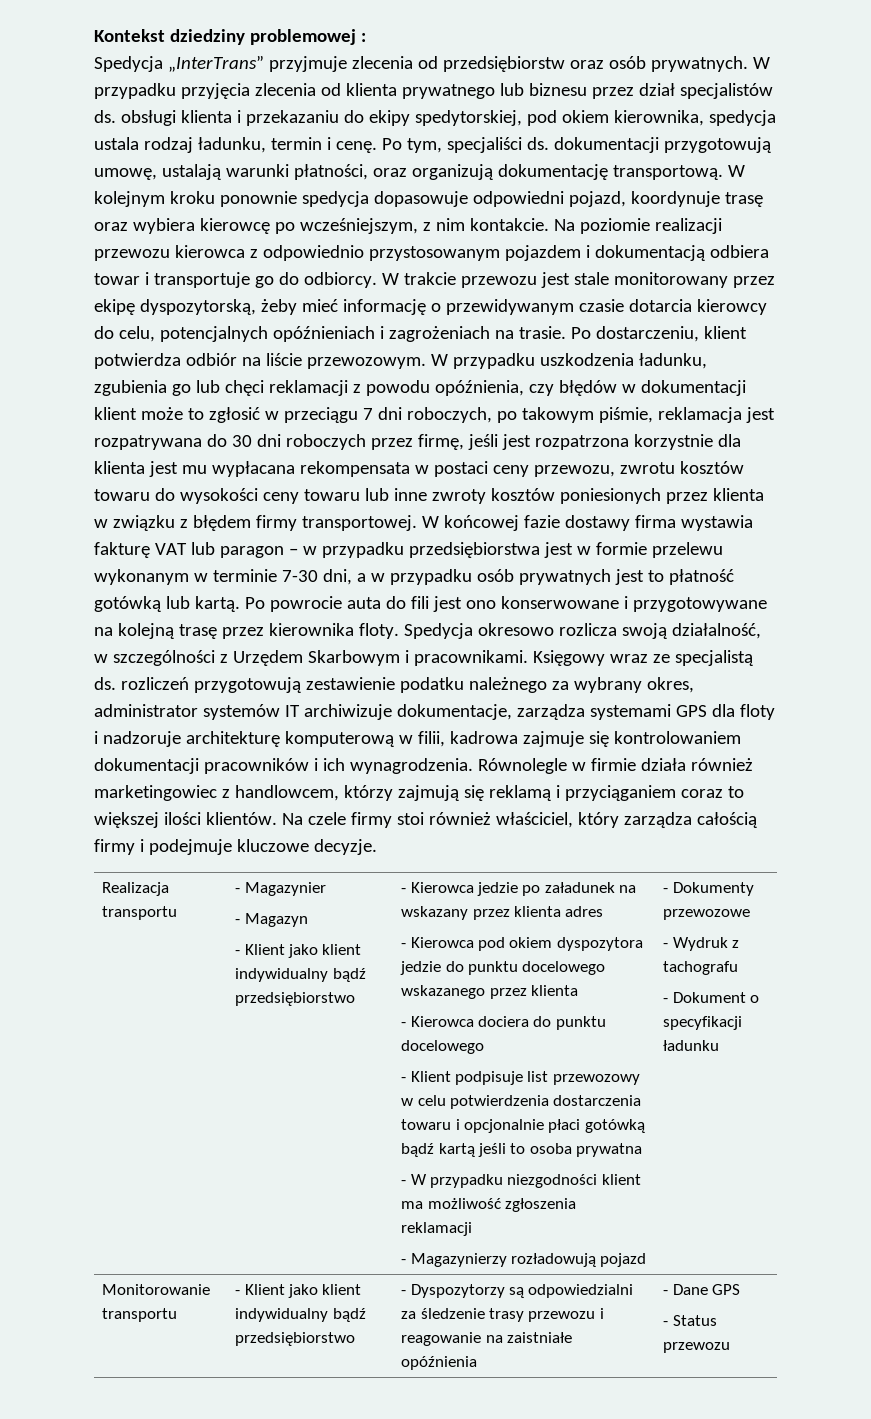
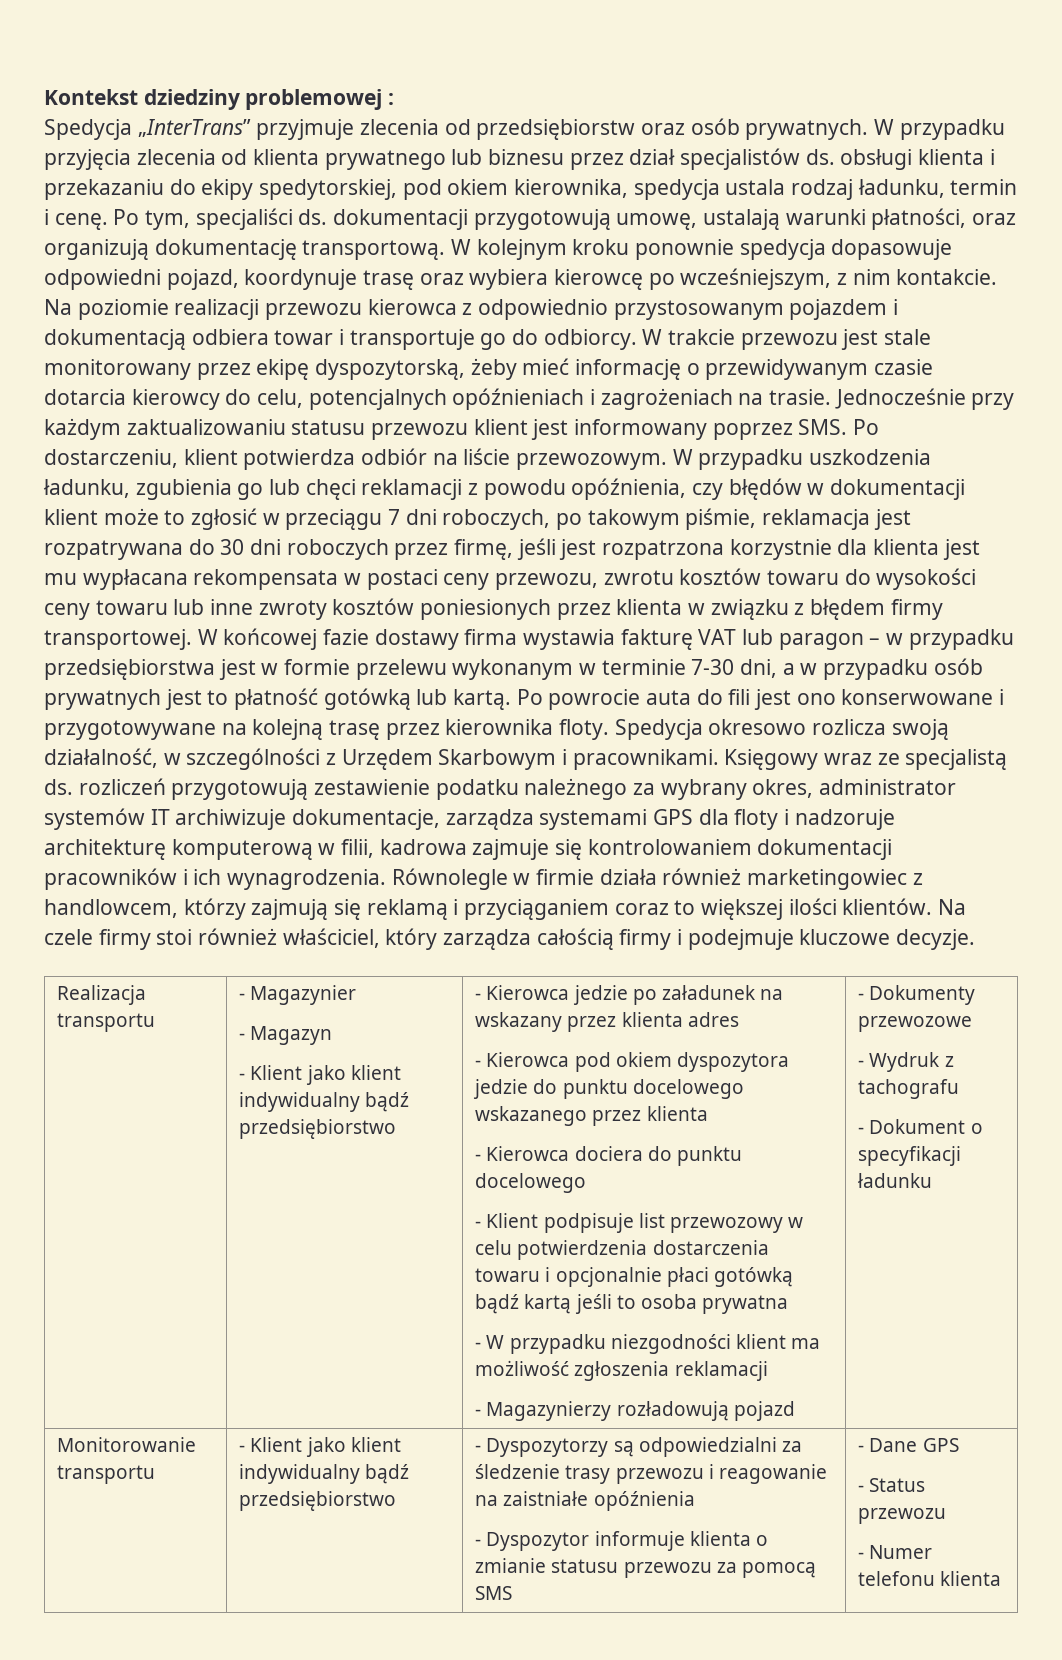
- Po dostarczeniu, klient potwierdza odbiór na liście przewozowym.
+ Jednocześnie przy każdym zaktualizowaniu statusu przewozu klient jest informowany poprzez SMS. Po dostarczeniu, klient potwierdza odbiór na liście przewozowym.
+ - Dyspozytor informuje klienta o zmianie statusu przewozu za pomocą SMS
+ - Numer telefonu klienta

